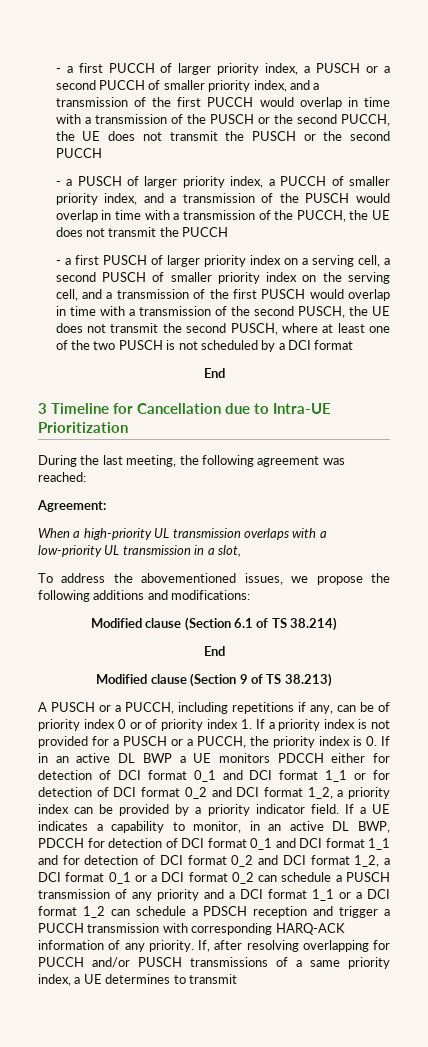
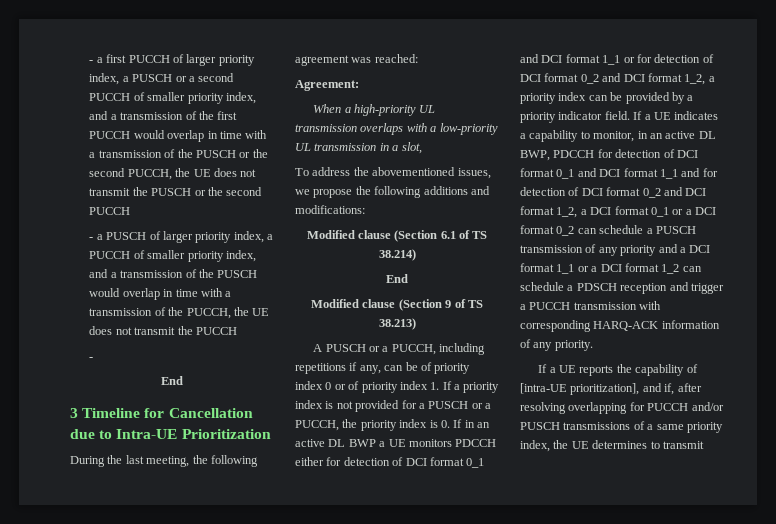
  - a PUSCH of larger priority index, a PUCCH of smaller priority index, and a transmission of the PUSCH would overlap in time with a transmission of the PUCCH, the UE does not transmit the PUCCH
- - a first PUSCH of larger priority index on a serving cell, a second PUSCH of smaller priority index on the serving cell, and a transmission of the first PUSCH would overlap in time with a transmission of the second PUSCH, the UE does not transmit the second PUSCH, where at least one of the two PUSCH is not scheduled by a DCI format
+ -
- If a UE indicates a capability to monitor, in an active DL BWP, PDCCH for detection of DCI format 0_1 and DCI format 1_1 and for detection of DCI format 0_2 and DCI format 1_2, a DCI format 0_1 or a DCI format 0_2 can schedule a PUSCH transmission of any priority and a DCI format 1_1 or a DCI format 1_2 can schedule a PDSCH reception and trigger a PUCCH transmission with corresponding HARQ-ACK information of any priority. If, after resolving overlapping for PUCCH and/or PUSCH transmissions of a same priority index, a UE determines to transmit
+ If a UE indicates a capability to monitor, in an active DL BWP, PDCCH for detection of DCI format 0_1 and DCI format 1_1 and for detection of DCI format 0_2 and DCI format 1_2, a DCI format 0_1 or a DCI format 0_2 can schedule a PUSCH transmission of any priority and a DCI format 1_1 or a DCI format 1_2 can schedule a PDSCH reception and trigger a PUCCH transmission with corresponding HARQ-ACK information of any priority.
+ If a UE reports the capability of [intra-UE prioritization], and if, after resolving overlapping for PUCCH and/or PUSCH transmissions of a same priority index, the UE determines to transmit

